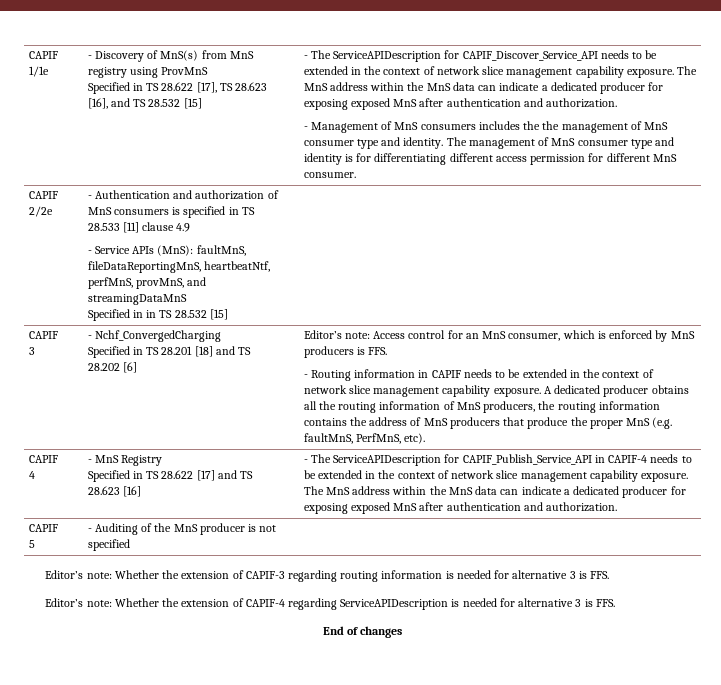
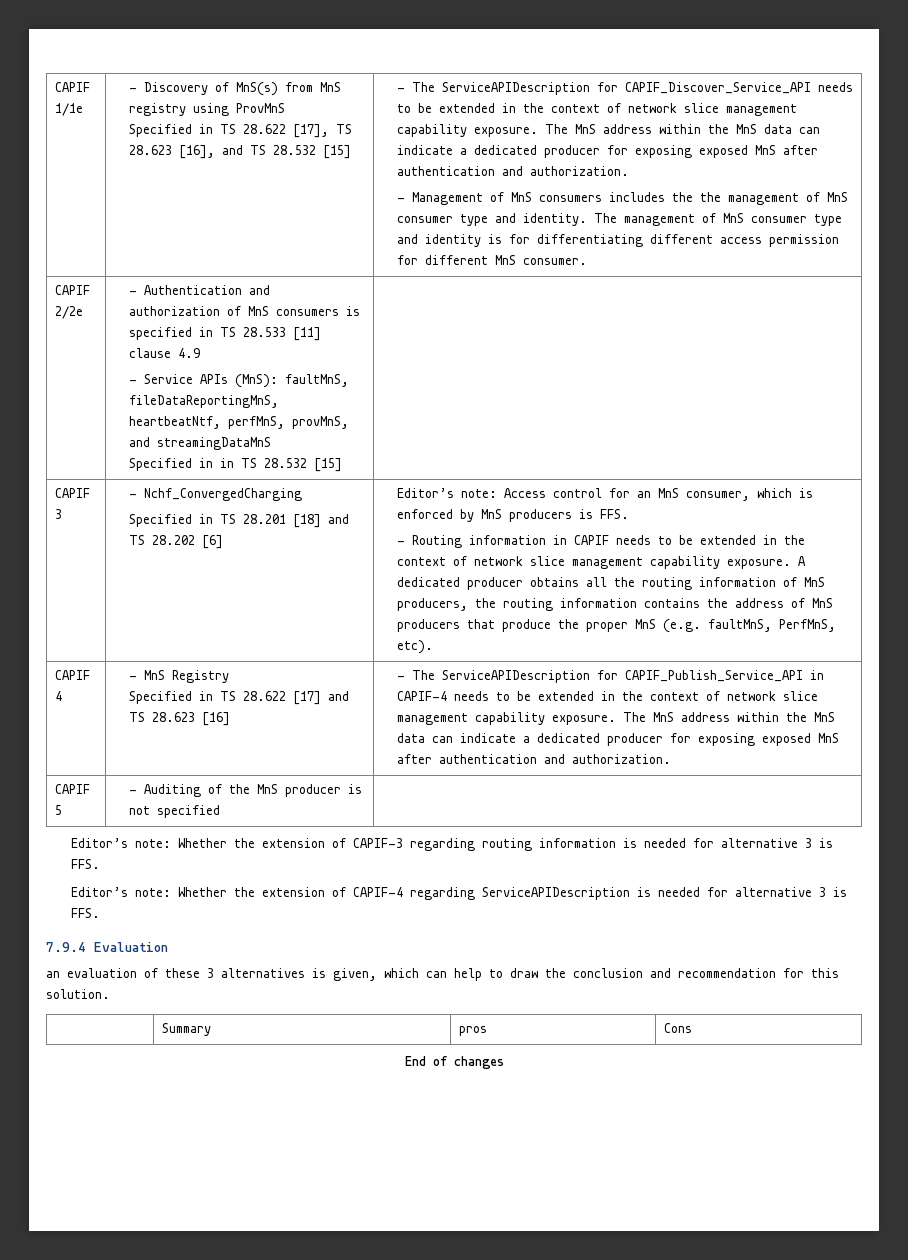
+ 7.9.4 Evaluation
+ an evaluation of these 3 alternatives is given, which can help to draw the conclusion and recommendation for this solution.
+ | Summary | pros | Cons

